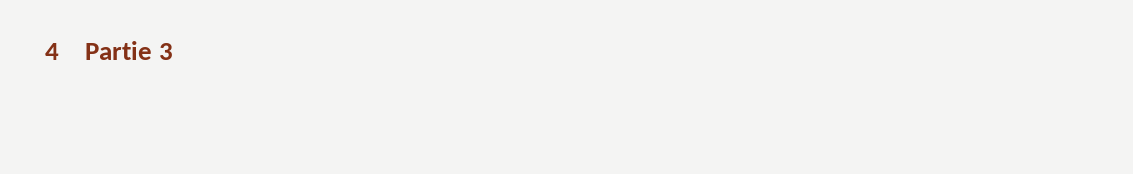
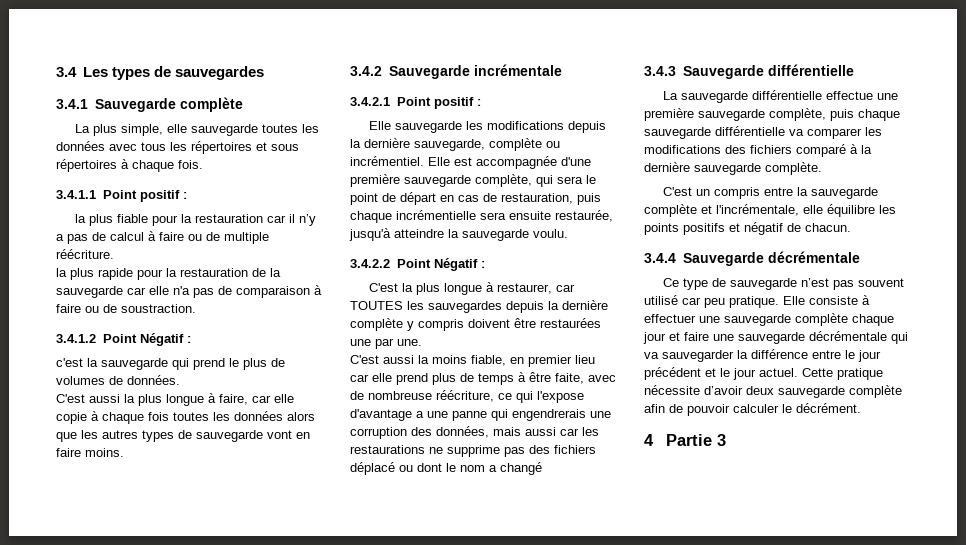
+ 3.4 Les types de sauvegardes
+ 3.4.1 Sauvegarde complète
+ La plus simple, elle sauvegarde toutes les données avec tous les répertoires et sous répertoires à chaque fois.
+ 3.4.1.1 Point positif :
+ la plus fiable pour la restauration car il n’y a pas de calcul à faire ou de multiple réécriture.
+ la plus rapide pour la restauration de la sauvegarde car elle n'a pas de comparaison à faire ou de soustraction.
+ 3.4.1.2 Point Négatif :
+ c'est la sauvegarde qui prend le plus de volumes de données.
+ C'est aussi la plus longue à faire, car elle copie à chaque fois toutes les données alors que les autres types de sauvegarde vont en faire moins.
+ 3.4.2 Sauvegarde incrémentale
+ 3.4.2.1 Point positif :
+ Elle sauvegarde les modifications depuis la dernière sauvegarde, complète ou incrémentiel. Elle est accompagnée d'une première sauvegarde complète, qui sera le point de départ en cas de restauration, puis chaque incrémentielle sera ensuite restaurée, jusqu'à atteindre la sauvegarde voulu.
+ 3.4.2.2 Point Négatif :
+ C'est la plus longue à restaurer, car TOUTES les sauvegardes depuis la dernière complète y compris doivent être restaurées une par une.
+ C'est aussi la moins fiable, en premier lieu car elle prend plus de temps à être faite, avec de nombreuse réécriture, ce qui l'expose d'avantage a une panne qui engendrerais une corruption des données, mais aussi car les restaurations ne supprime pas des fichiers déplacé ou dont le nom a changé
+ 3.4.3 Sauvegarde différentielle
+ La sauvegarde différentielle effectue une première sauvegarde complète, puis chaque sauvegarde différentielle va comparer les modifications des fichiers comparé à la dernière sauvegarde complète.
+ C'est un compris entre la sauvegarde complète et l'incrémentale, elle équilibre les points positifs et négatif de chacun.
+ 3.4.4 Sauvegarde décrémentale
+ Ce type de sauvegarde n’est pas souvent utilisé car peu pratique. Elle consiste à effectuer une sauvegarde complète chaque jour et faire une sauvegarde décrémentale qui va sauvegarder la différence entre le jour précédent et le jour actuel. Cette pratique nécessite d’avoir deux sauvegarde complète afin de pouvoir calculer le décrément.

